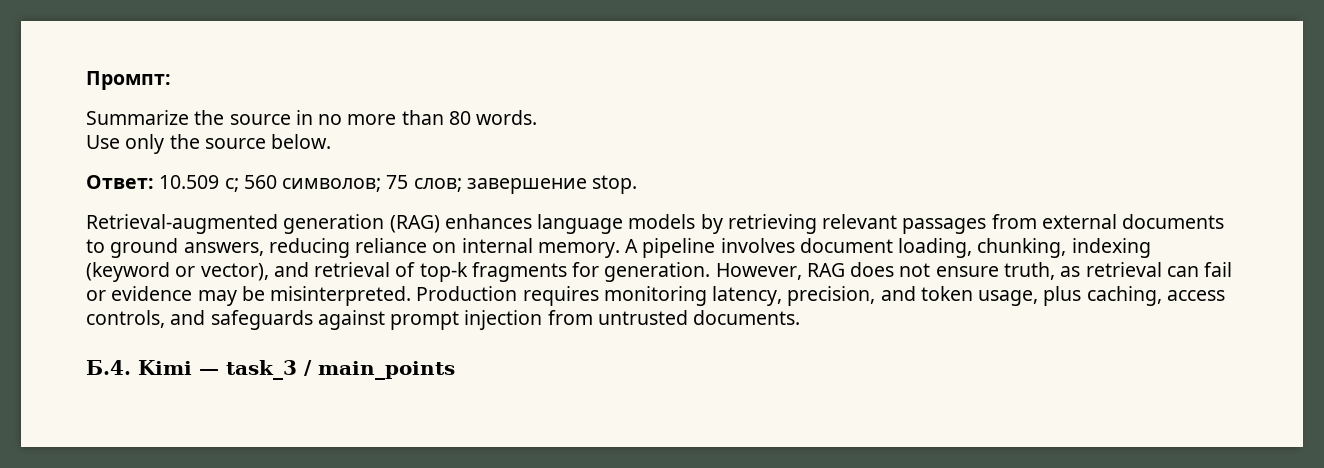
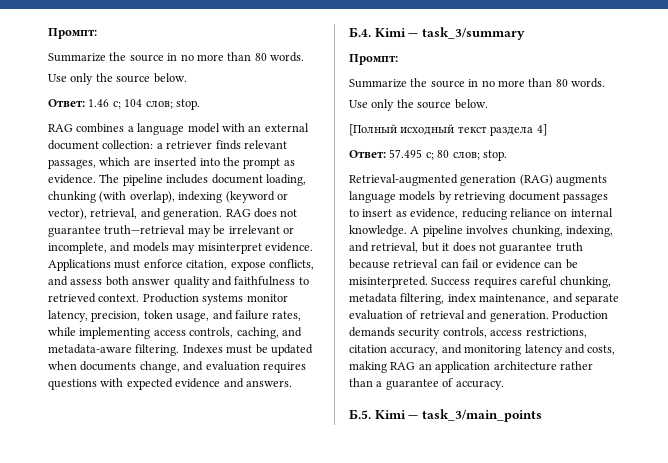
- Ответ: 10.509 с; 560 символов; 75 слов; завершение stop.
+ Ответ: 1.46 с; 104 слов; stop.
+ RAG combines a language model with an external document collection: a retriever finds relevant passages, which are inserted into the prompt as evidence. The pipeline includes document loading, chunking (with overlap), indexing (keyword or vector), retrieval, and generation. RAG does not guarantee truth—retrieval may be irrelevant or incomplete, and models may misinterpret evidence. Applications must enforce citation, expose conflicts, and assess both answer quality and faithfulness to retrieved context. Production systems monitor latency, precision, token usage, and failure rates, while implementing access controls, caching, and metadata-aware filtering. Indexes must be updated when documents change, and evaluation requires questions with expected evidence and answers.
+ Б.4. Kimi — task_3/summary
+ Промпт:
+ Summarize the source in no more than 80 words.
+ Use only the source below.
+ [Полный исходный текст раздела 4]
+ Ответ: 57.495 с; 80 слов; stop.
- Retrieval-augmented generation (RAG) enhances language models by retrieving relevant passages from external documents to ground answers, reducing reliance on internal memory.
+ Retrieval-augmented generation (RAG) augments language models by retrieving document passages to insert as evidence, reducing reliance on internal knowledge.
- A pipeline involves document loading, chunking, indexing (keyword or vector), and retrieval of top-k fragments for generation. However, RAG does not ensure truth, as retrieval can fail or evidence may be misinterpreted.
+ A pipeline involves chunking, indexing, and retrieval, but it does not guarantee truth because retrieval can fail or evidence can be misinterpreted.
- Production requires monitoring latency, precision, and token usage, plus caching, access controls, and safeguards against prompt injection from untrusted documents.
- Б.4. Kimi — task_3 / main_points
+ Success requires careful chunking, metadata filtering, index maintenance, and separate evaluation of retrieval and generation. Production demands security controls, access restrictions, citation accuracy, and monitoring latency and costs, making RAG an application architecture rather than a guarantee of accuracy.
+ Б.5. Kimi — task_3/main_points

